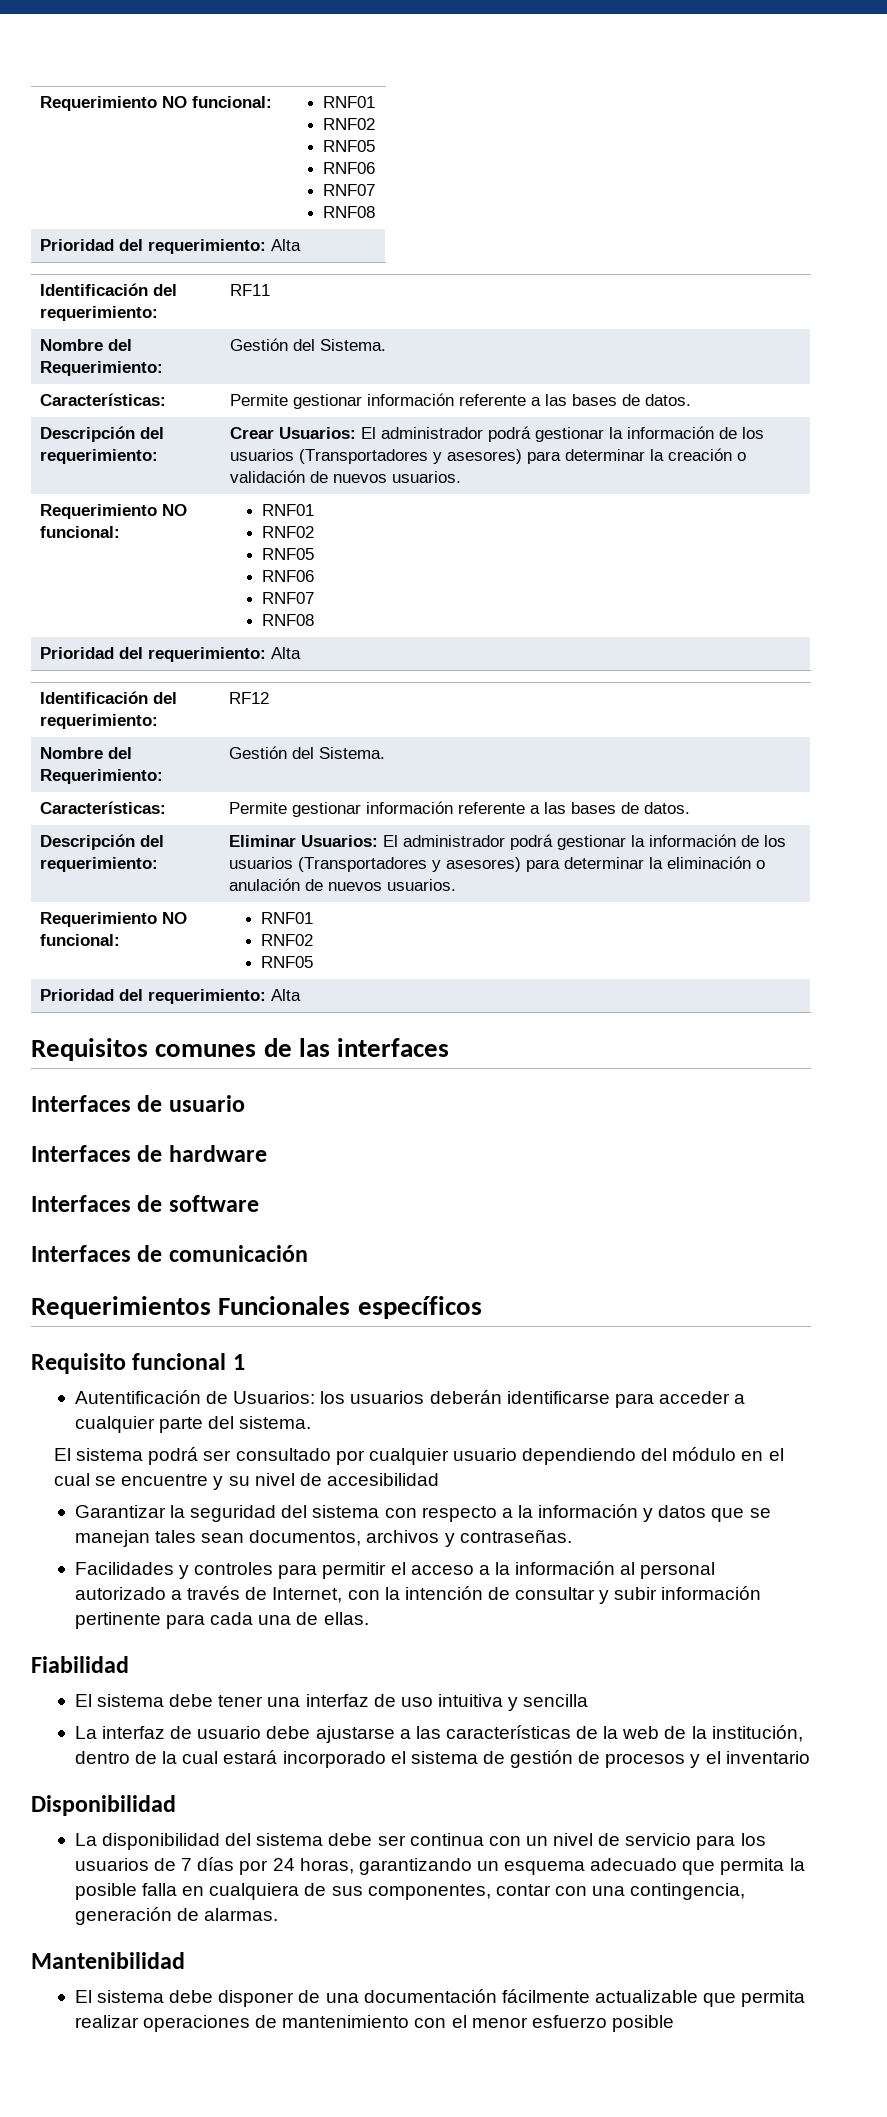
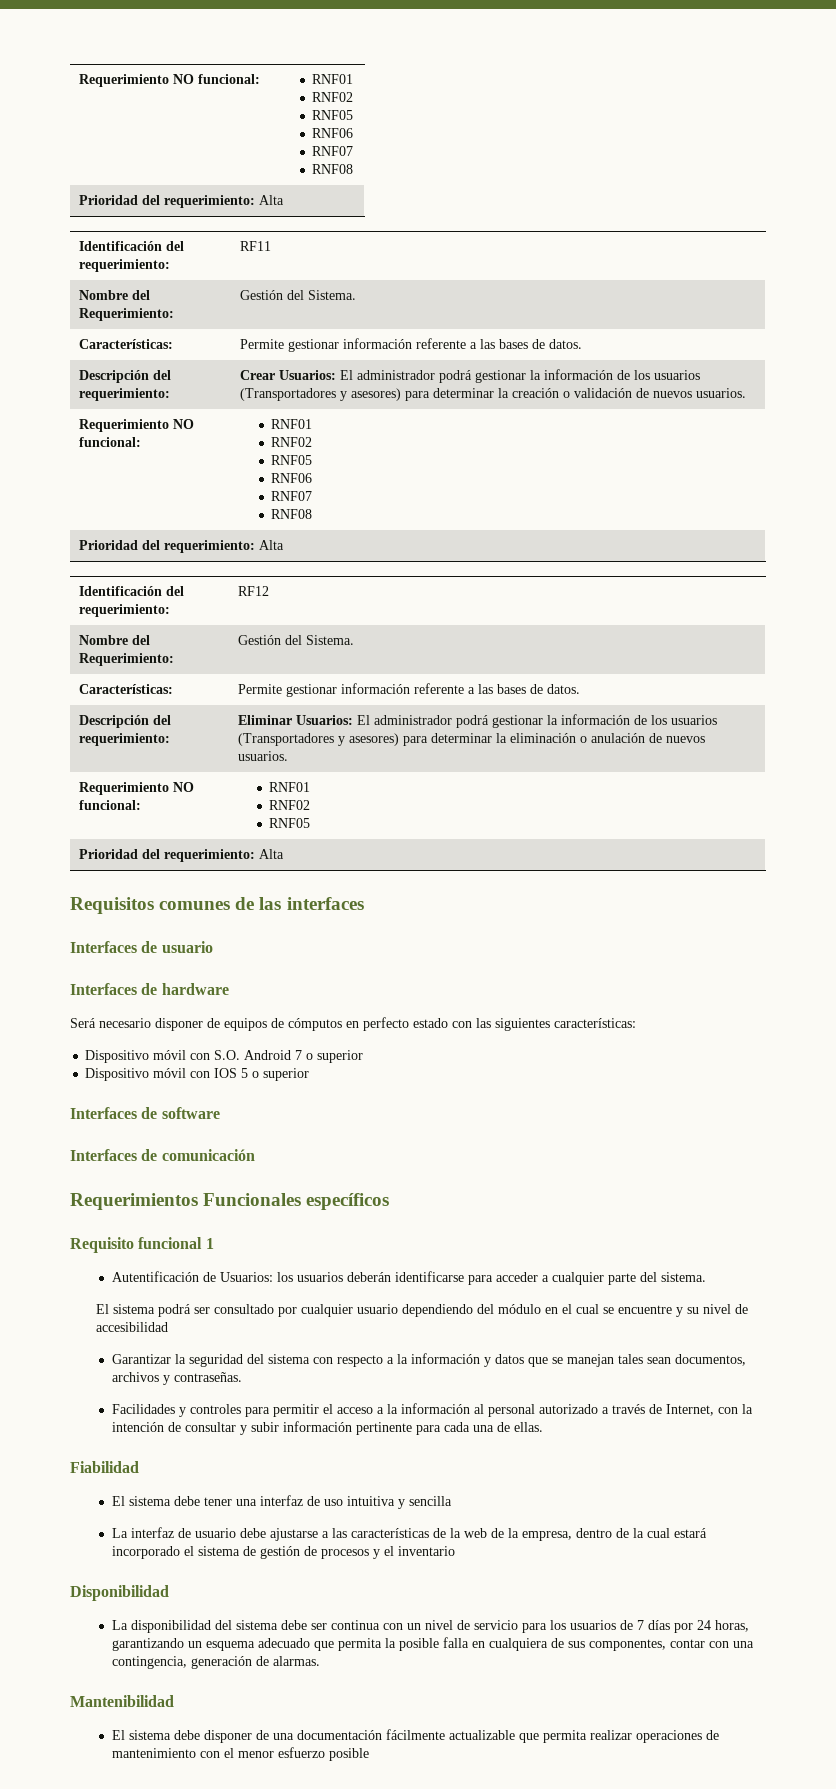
+ Será necesario disponer de equipos de cómputos en perfecto estado con las siguientes características:
+ Dispositivo móvil con S.O. Android 7 o superior
+ Dispositivo móvil con IOS 5 o superior
- La interfaz de usuario debe ajustarse a las características de la web de la institución, dentro de la cual estará incorporado el sistema de gestión de procesos y el inventario
+ La interfaz de usuario debe ajustarse a las características de la web de la empresa, dentro de la cual estará incorporado el sistema de gestión de procesos y el inventario

